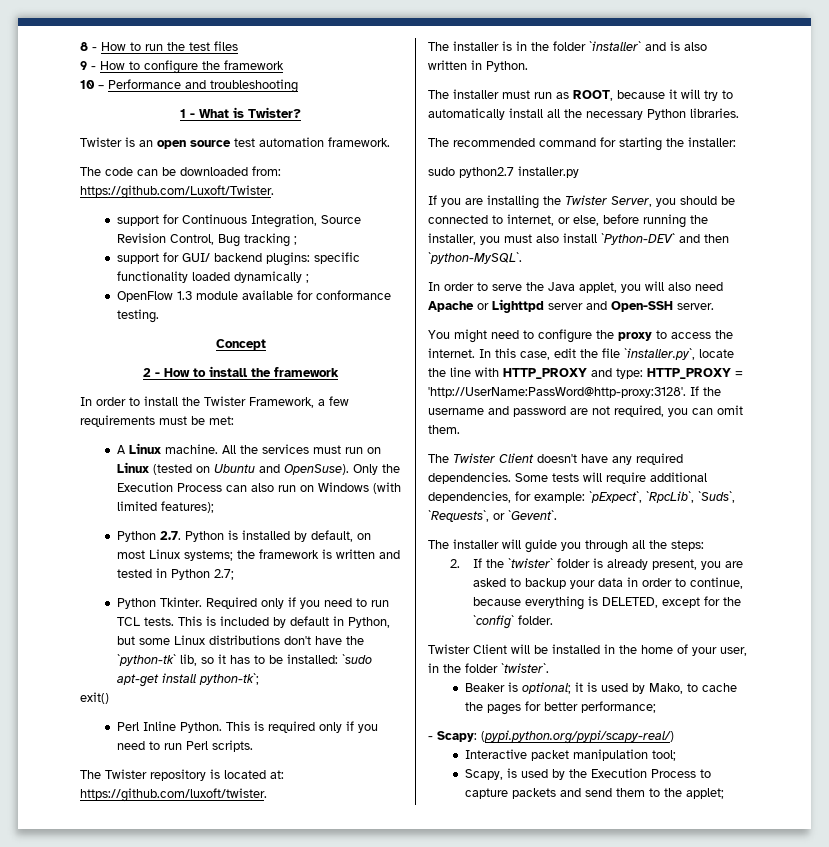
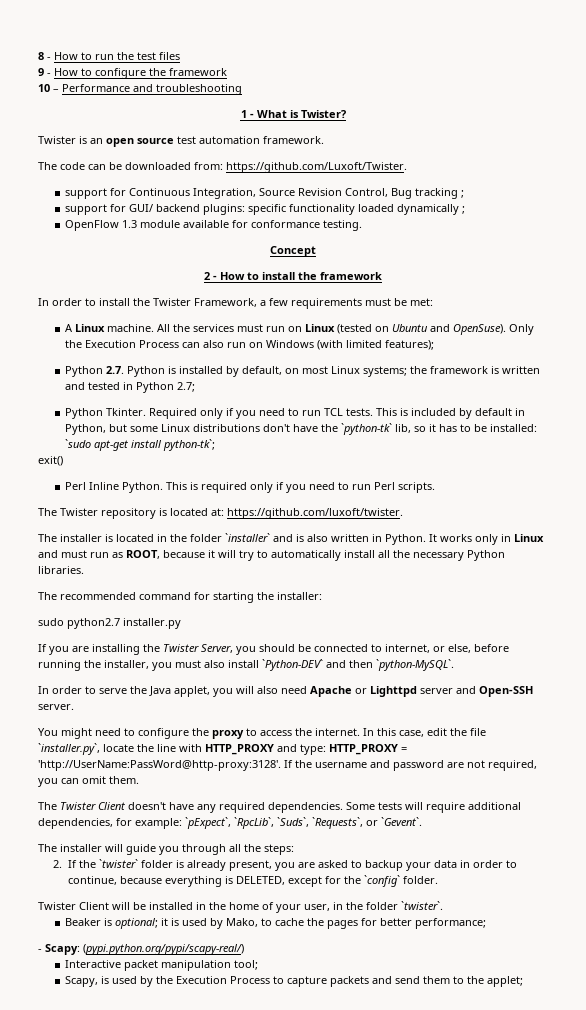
- The installer is in the folder `installer` and is also written in Python.
- The installer must run as ROOT, because it will try to automatically install all the necessary Python libraries.
+ The installer is located in the folder `installer` and is also written in Python. It works only in Linux and must run as ROOT, because it will try to automatically install all the necessary Python libraries.

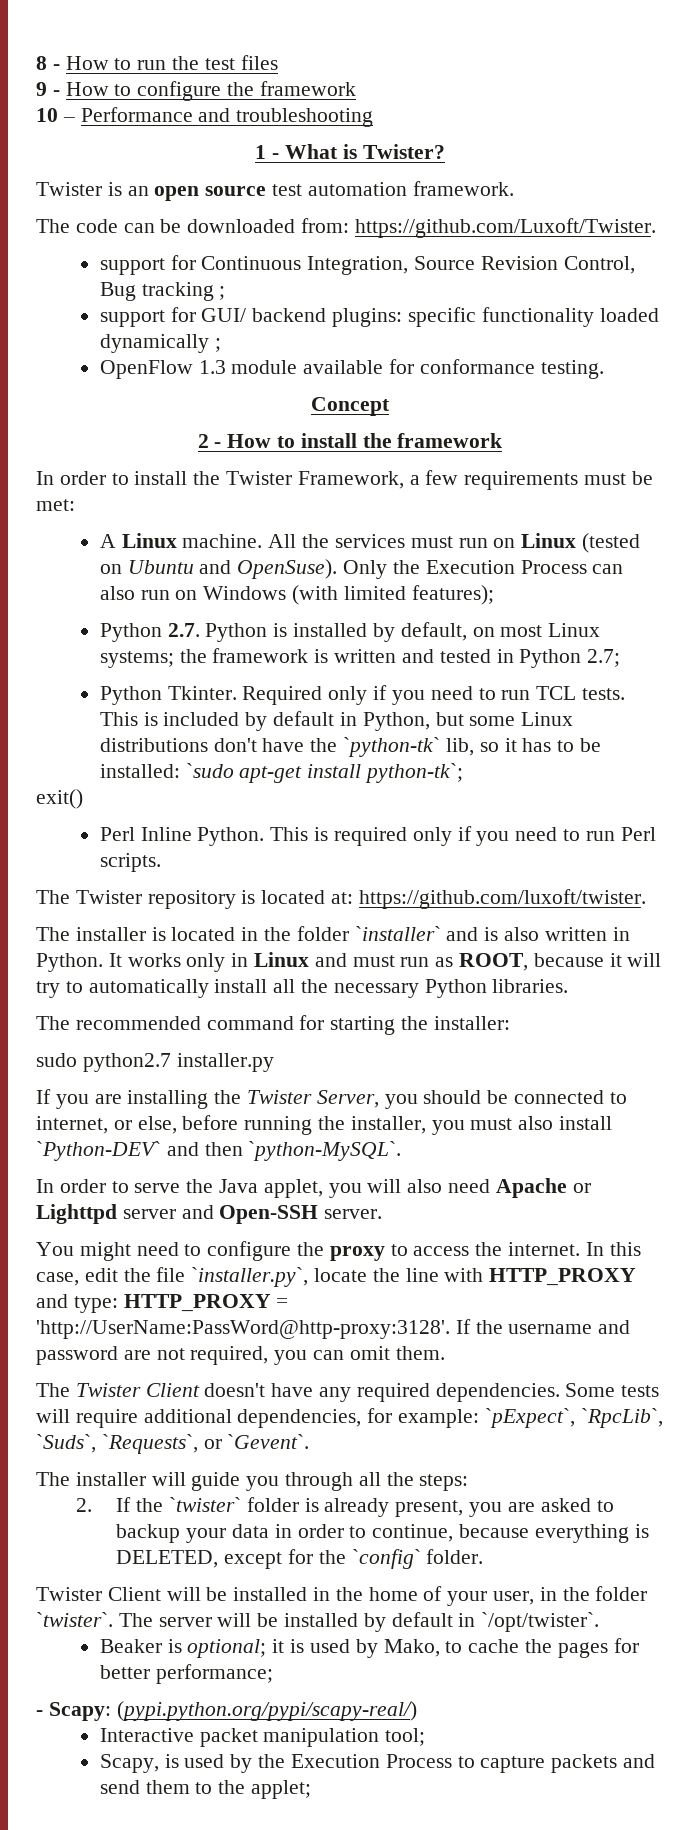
+ The server will be installed by default in `/opt/twister`.

